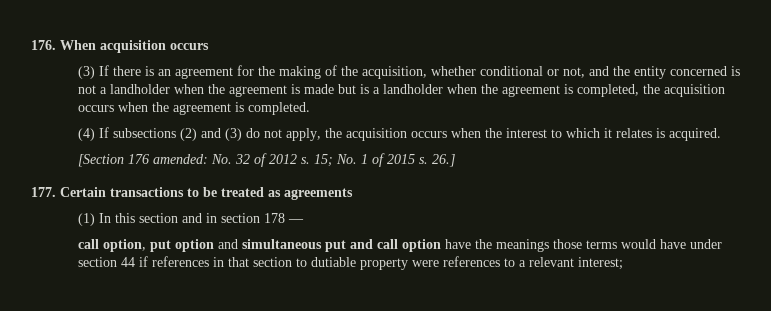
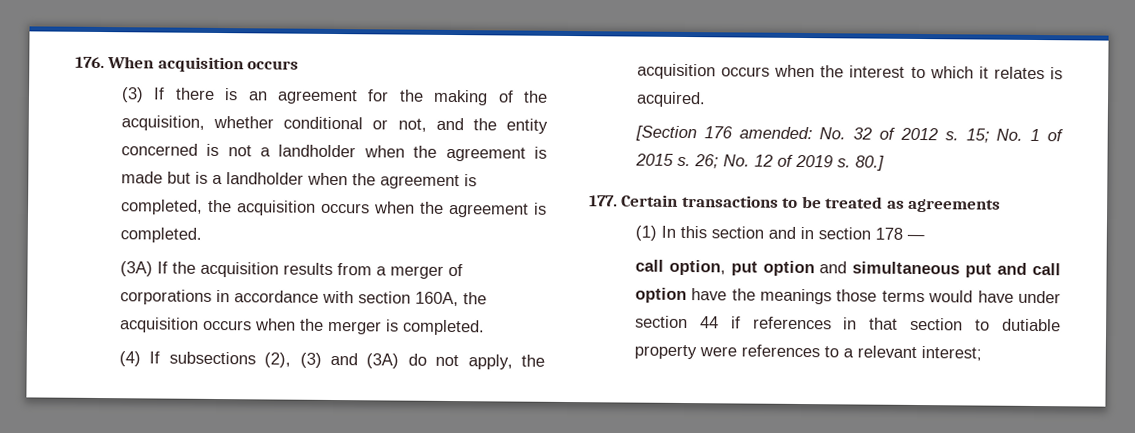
+ (3A) If the acquisition results from a merger of corporations in accordance with section 160A, the acquisition occurs when the merger is completed.
- (4) If subsections (2) and (3) do not apply, the acquisition occurs when the interest to which it relates is acquired.
+ (4) If subsections (2), (3) and (3A) do not apply, the acquisition occurs when the interest to which it relates is acquired.
- 26.]
+ 26; No. 12 of 2019 s. 80.]

